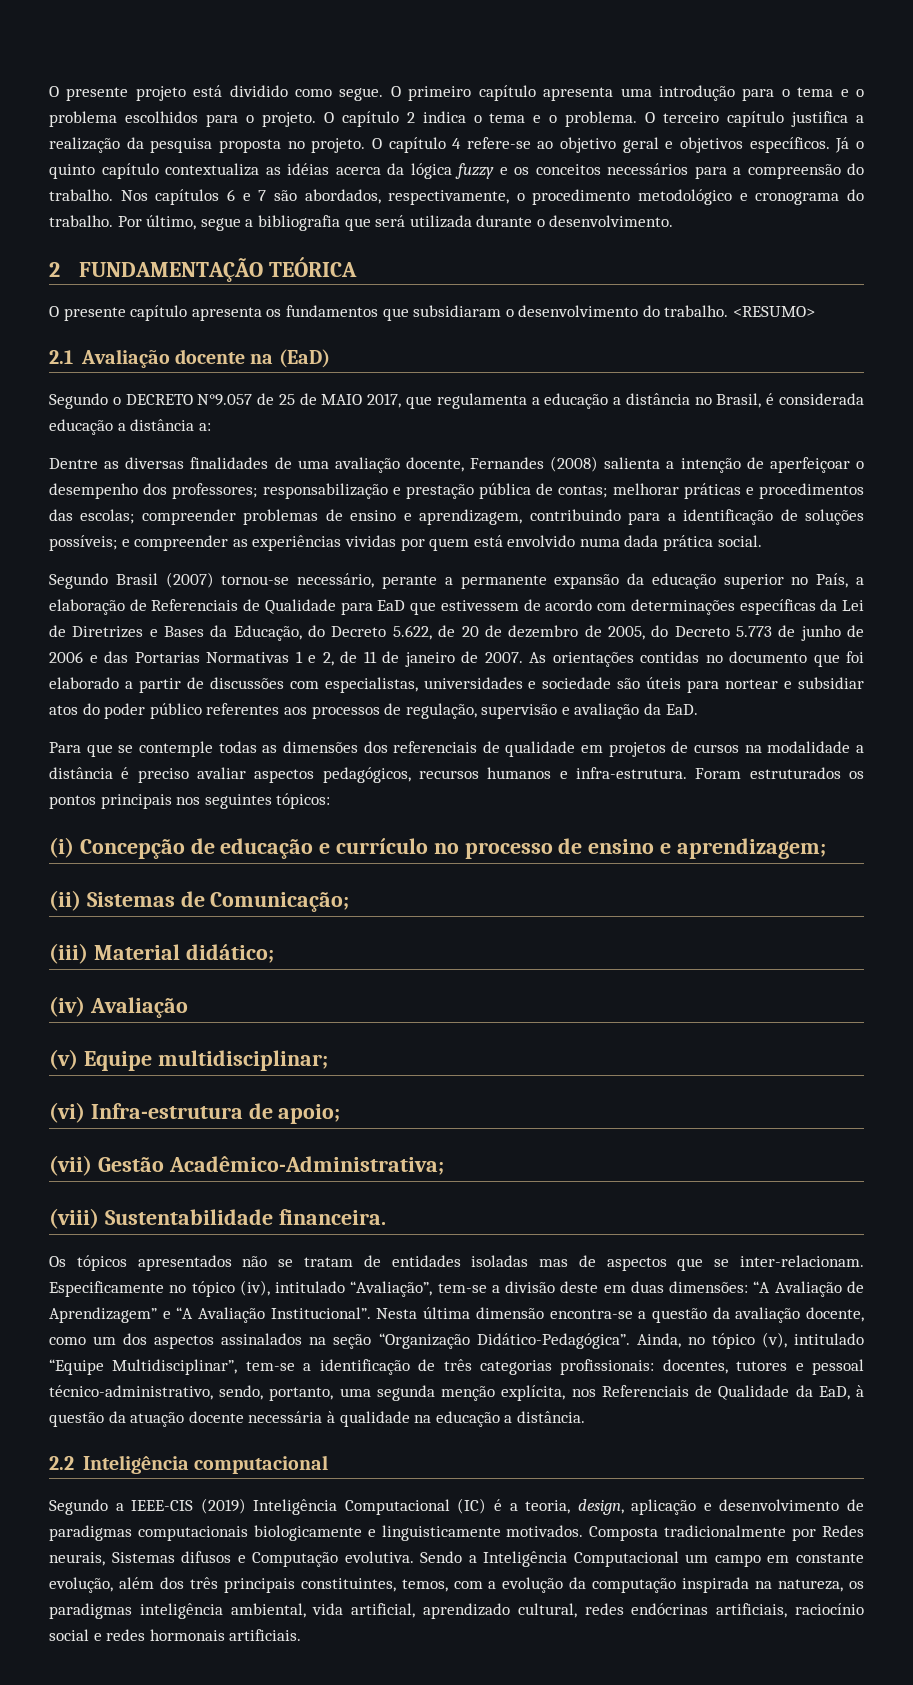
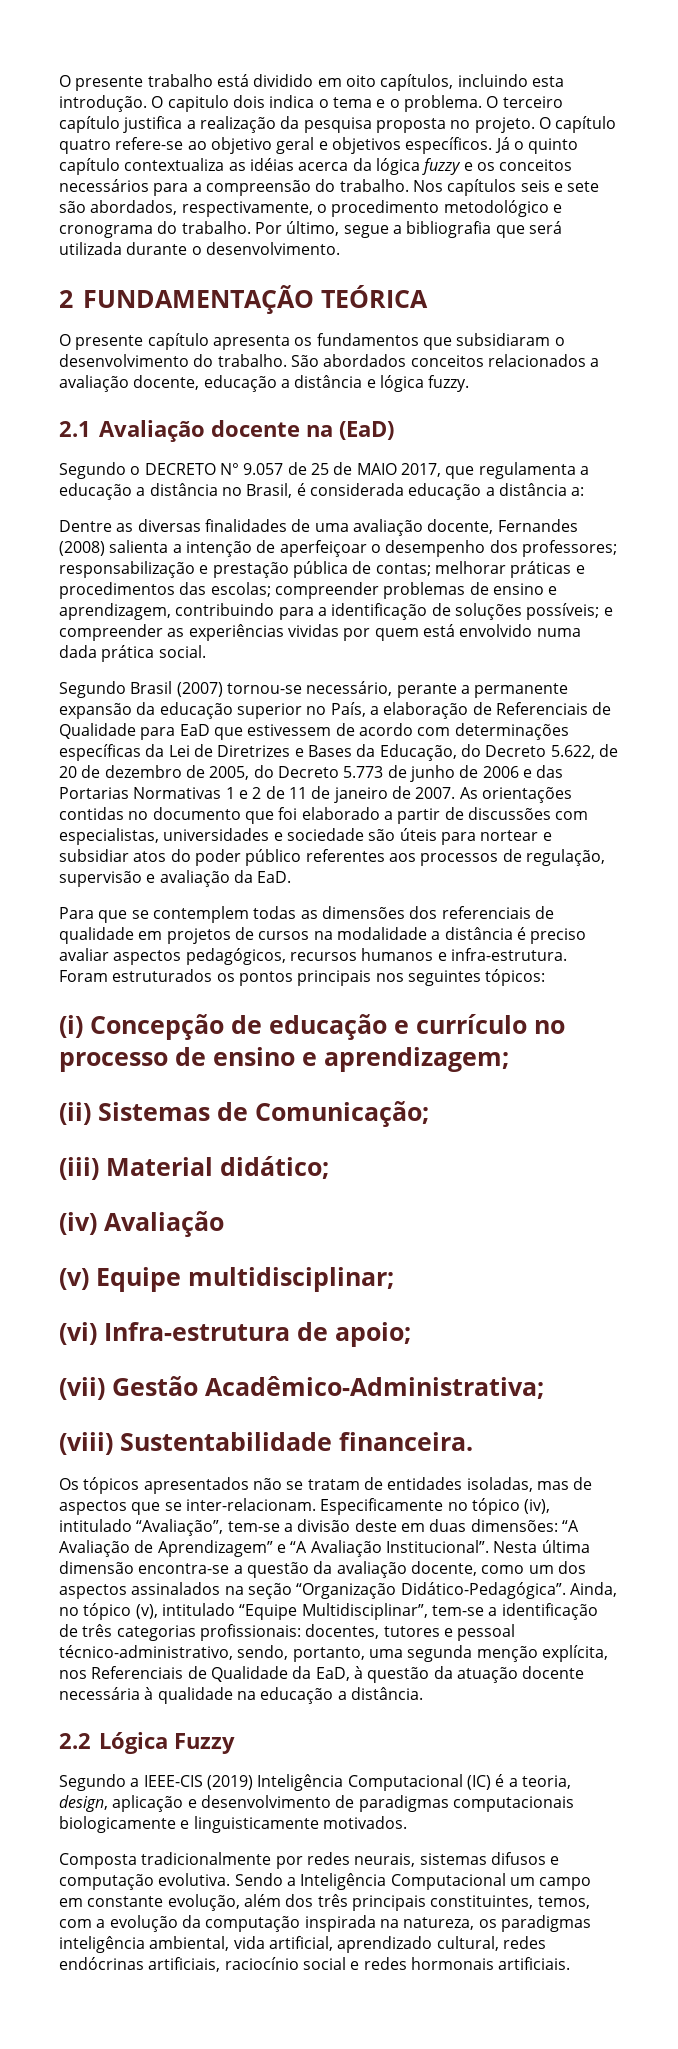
- O presente projeto está dividido como segue. O primeiro capítulo apresenta uma introdução para o tema e o problema escolhidos para o projeto. O capítulo 2 indica o tema e o problema.
+ O presente trabalho está dividido em oito capítulos, incluindo esta introdução. O capitulo dois indica o tema e o problema.
- O capítulo 4 refere-se ao objetivo geral e objetivos específicos.
+ O capítulo quatro refere-se ao objetivo geral e objetivos específicos.
- Nos capítulos 6 e 7 são abordados, respectivamente, o procedimento metodológico e cronograma do trabalho.
+ Nos capítulos seis e sete são abordados, respectivamente, o procedimento metodológico e cronograma do trabalho.
- <RESUMO>
+ São abordados conceitos relacionados a avaliação docente, educação a distância e lógica fuzzy.
- Segundo o DECRETO N°9.057 de 25 de MAIO 2017, que regulamenta a educação a distância no Brasil, é considerada educação a distância a:
+ Segundo o DECRETO N° 9.057 de 25 de MAIO 2017, que regulamenta a educação a distância no Brasil, é considerada educação a distância a:
- Segundo Brasil (2007) tornou-se necessário, perante a permanente expansão da educação superior no País, a elaboração de Referenciais de Qualidade para EaD que estivessem de acordo com determinações específicas da Lei de Diretrizes e Bases da Educação, do Decreto 5.622, de 20 de dezembro de 2005, do Decreto 5.773 de junho de 2006 e das Portarias Normativas 1 e 2, de 11 de janeiro de 2007.
+ Segundo Brasil (2007) tornou-se necessário, perante a permanente expansão da educação superior no País, a elaboração de Referenciais de Qualidade para EaD que estivessem de acordo com determinações específicas da Lei de Diretrizes e Bases da Educação, do Decreto 5.622, de 20 de dezembro de 2005, do Decreto 5.773 de junho de 2006 e das Portarias Normativas 1 e 2 de 11 de janeiro de 2007.
- Para que se contemple todas as dimensões dos referenciais de qualidade em projetos de cursos na modalidade a distância é preciso avaliar aspectos pedagógicos, recursos humanos e infra-estrutura.
+ Para que se contemplem todas as dimensões dos referenciais de qualidade em projetos de cursos na modalidade a distância é preciso avaliar aspectos pedagógicos, recursos humanos e infra-estrutura.
- Os tópicos apresentados não se tratam de entidades isoladas mas de aspectos que se inter-relacionam.
+ Os tópicos apresentados não se tratam de entidades isoladas, mas de aspectos que se inter-relacionam.
- 2.2 Inteligência computacional
+ 2.2 Lógica Fuzzy
- Segundo a IEEE-CIS (2019) Inteligência Computacional (IC) é a teoria, design, aplicação e desenvolvimento de paradigmas computacionais biologicamente e linguisticamente motivados. Composta tradicionalmente por Redes neurais, Sistemas difusos e Computação evolutiva.
+ Segundo a IEEE-CIS (2019) Inteligência Computacional (IC) é a teoria, design, aplicação e desenvolvimento de paradigmas computacionais biologicamente e linguisticamente motivados.
+ Composta tradicionalmente por redes neurais, sistemas difusos e computação evolutiva.

